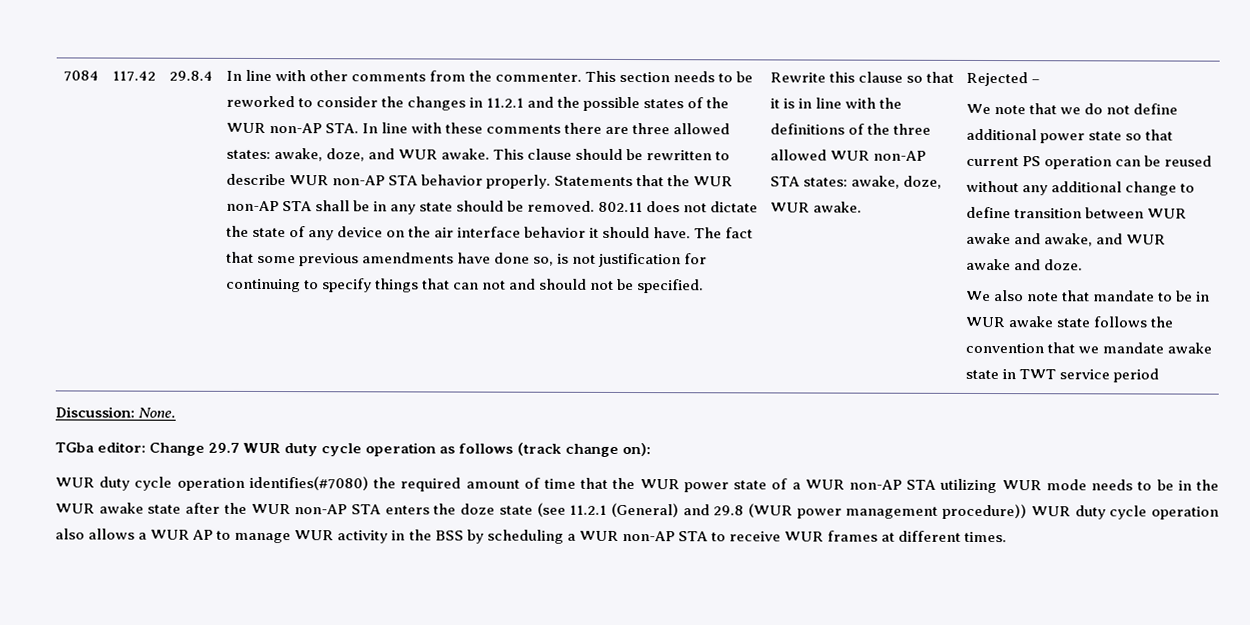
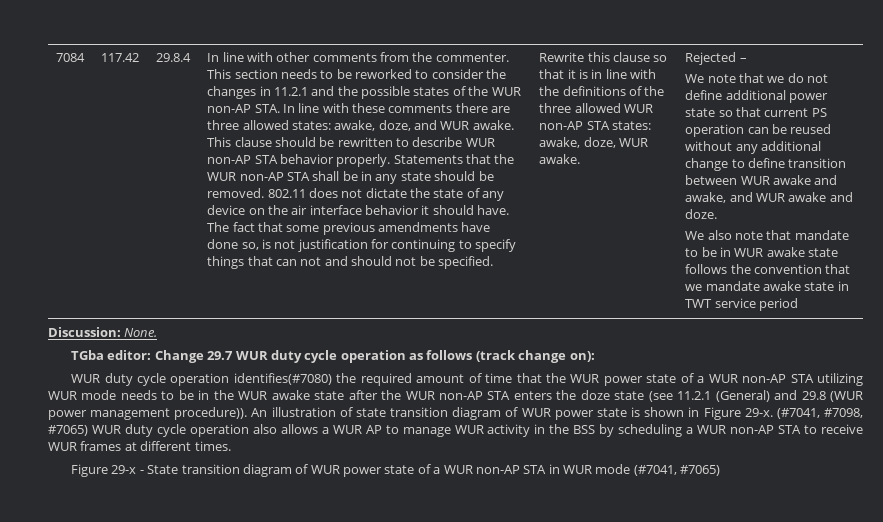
- WUR duty cycle operation identifies(#7080) the required amount of time that the WUR power state of a WUR non-AP STA utilizing WUR mode needs to be in the WUR awake state after the WUR non-AP STA enters the doze state (see 11.2.1 (General) and 29.8 (WUR power management procedure)) WUR duty cycle operation also allows a WUR AP to manage WUR activity in the BSS by scheduling a WUR non-AP STA to receive WUR frames at different times.
+ WUR duty cycle operation identifies(#7080) the required amount of time that the WUR power state of a WUR non-AP STA utilizing WUR mode needs to be in the WUR awake state after the WUR non-AP STA enters the doze state (see 11.2.1 (General) and 29.8 (WUR power management procedure)). An illustration of state transition diagram of WUR power state is shown in Figure 29-x. (#7041, #7098, #7065) WUR duty cycle operation also allows a WUR AP to manage WUR activity in the BSS by scheduling a WUR non-AP STA to receive WUR frames at different times.
+ Figure 29-x - State transition diagram of WUR power state of a WUR non-AP STA in WUR mode (#7041, #7065)

